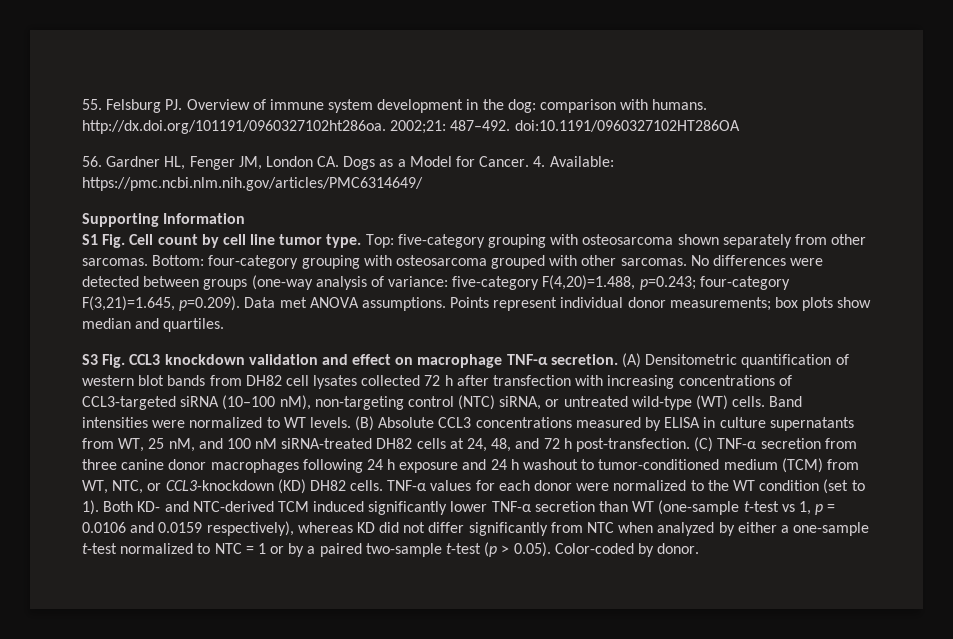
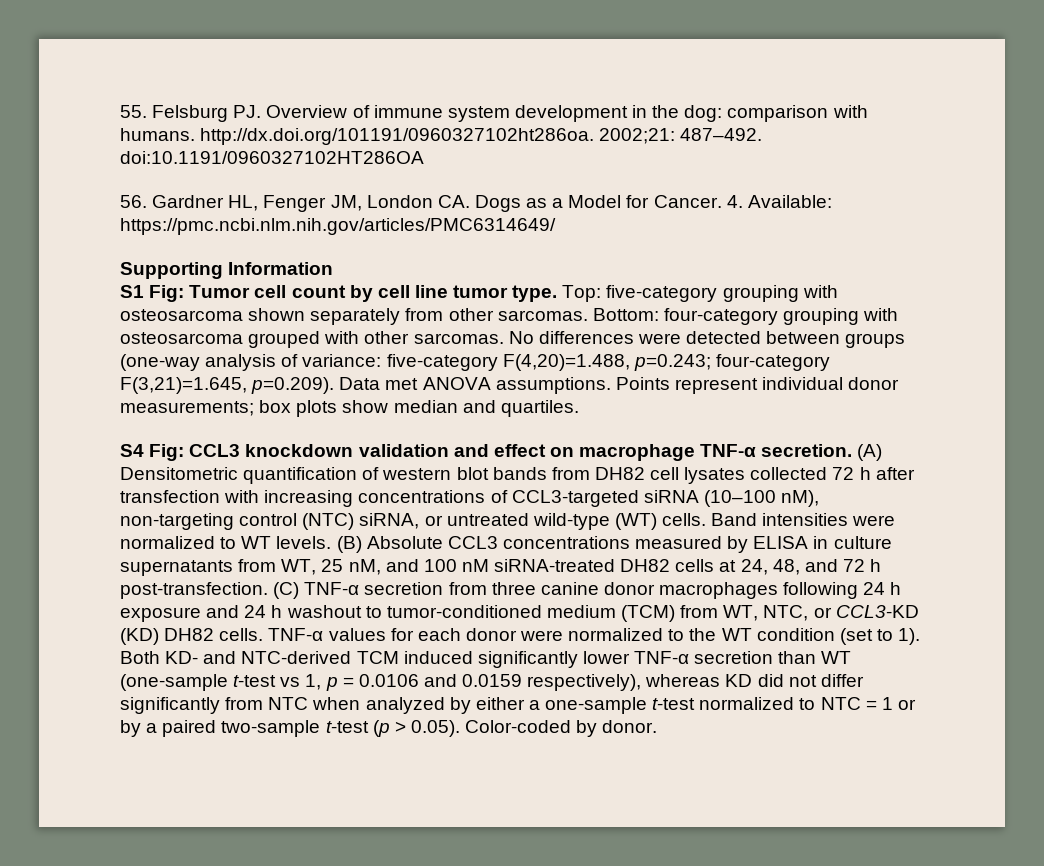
- S1 Fig. Cell count by cell line tumor type.
+ S1 Fig: Tumor cell count by cell line tumor type.
- S3 Fig. CCL3 knockdown validation and effect on macrophage TNF-α secretion.
+ S4 Fig: CCL3 knockdown validation and effect on macrophage TNF-α secretion.
- (C) TNF-α secretion from three canine donor macrophages following 24 h exposure and 24 h washout to tumor-conditioned medium (TCM) from WT, NTC, or CCL3-knockdown (KD) DH82 cells.
+ (C) TNF-α secretion from three canine donor macrophages following 24 h exposure and 24 h washout to tumor-conditioned medium (TCM) from WT, NTC, or CCL3-KD (KD) DH82 cells.

